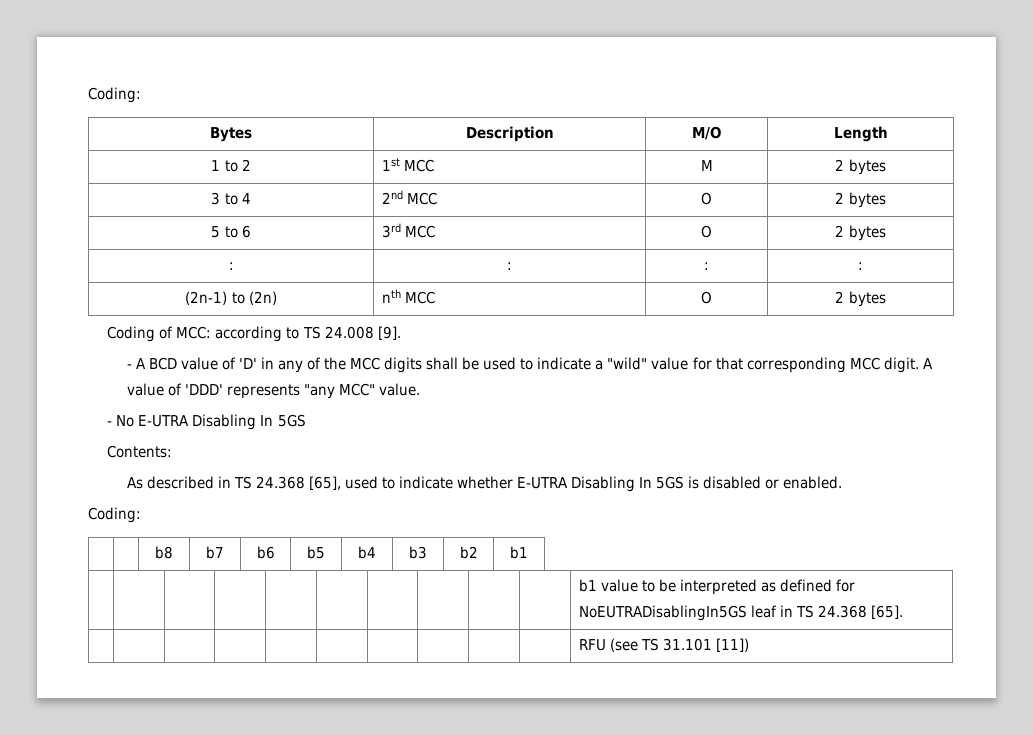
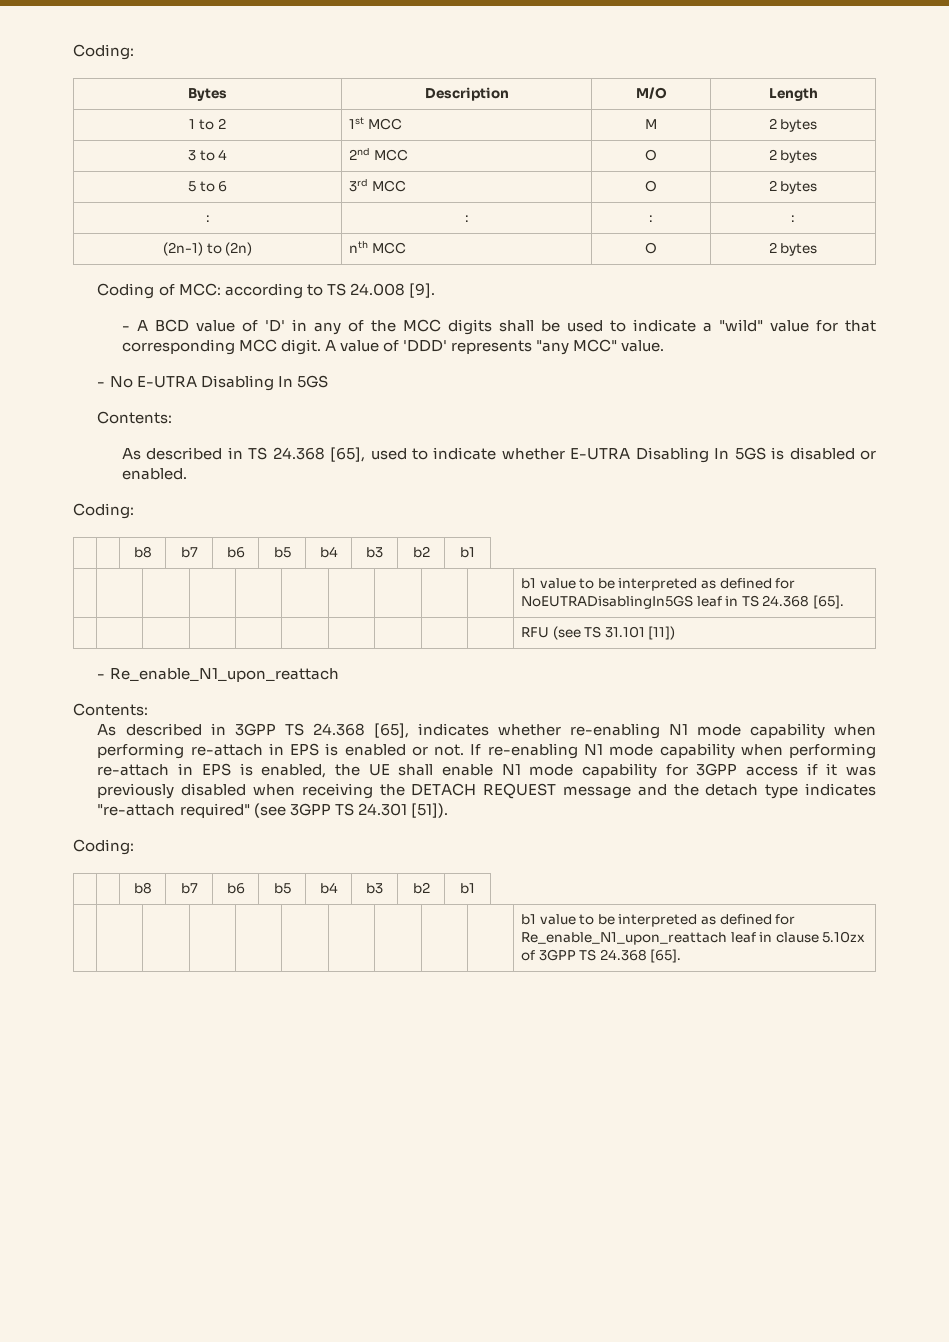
+ - Re_enable_N1_upon_reattach
+ Contents:
+ As described in 3GPP TS 24.368 [65], indicates whether re-enabling N1 mode capability when performing re-attach in EPS is enabled or not. If re-enabling N1 mode capability when performing re-attach in EPS is enabled, the UE shall enable N1 mode capability for 3GPP access if it was previously disabled when receiving the DETACH REQUEST message and the detach type indicates "re-attach required" (see 3GPP TS 24.301 [51]).
+ Coding:
+ | | b8 | b7 | b6 | b5 | b4 | b3 | b2 | b1
+ | | | | | | | | | | b1 value to be interpreted as defined for Re_enable_N1_upon_reattach leaf in clause 5.10zx of 3GPP TS 24.368 [65].

